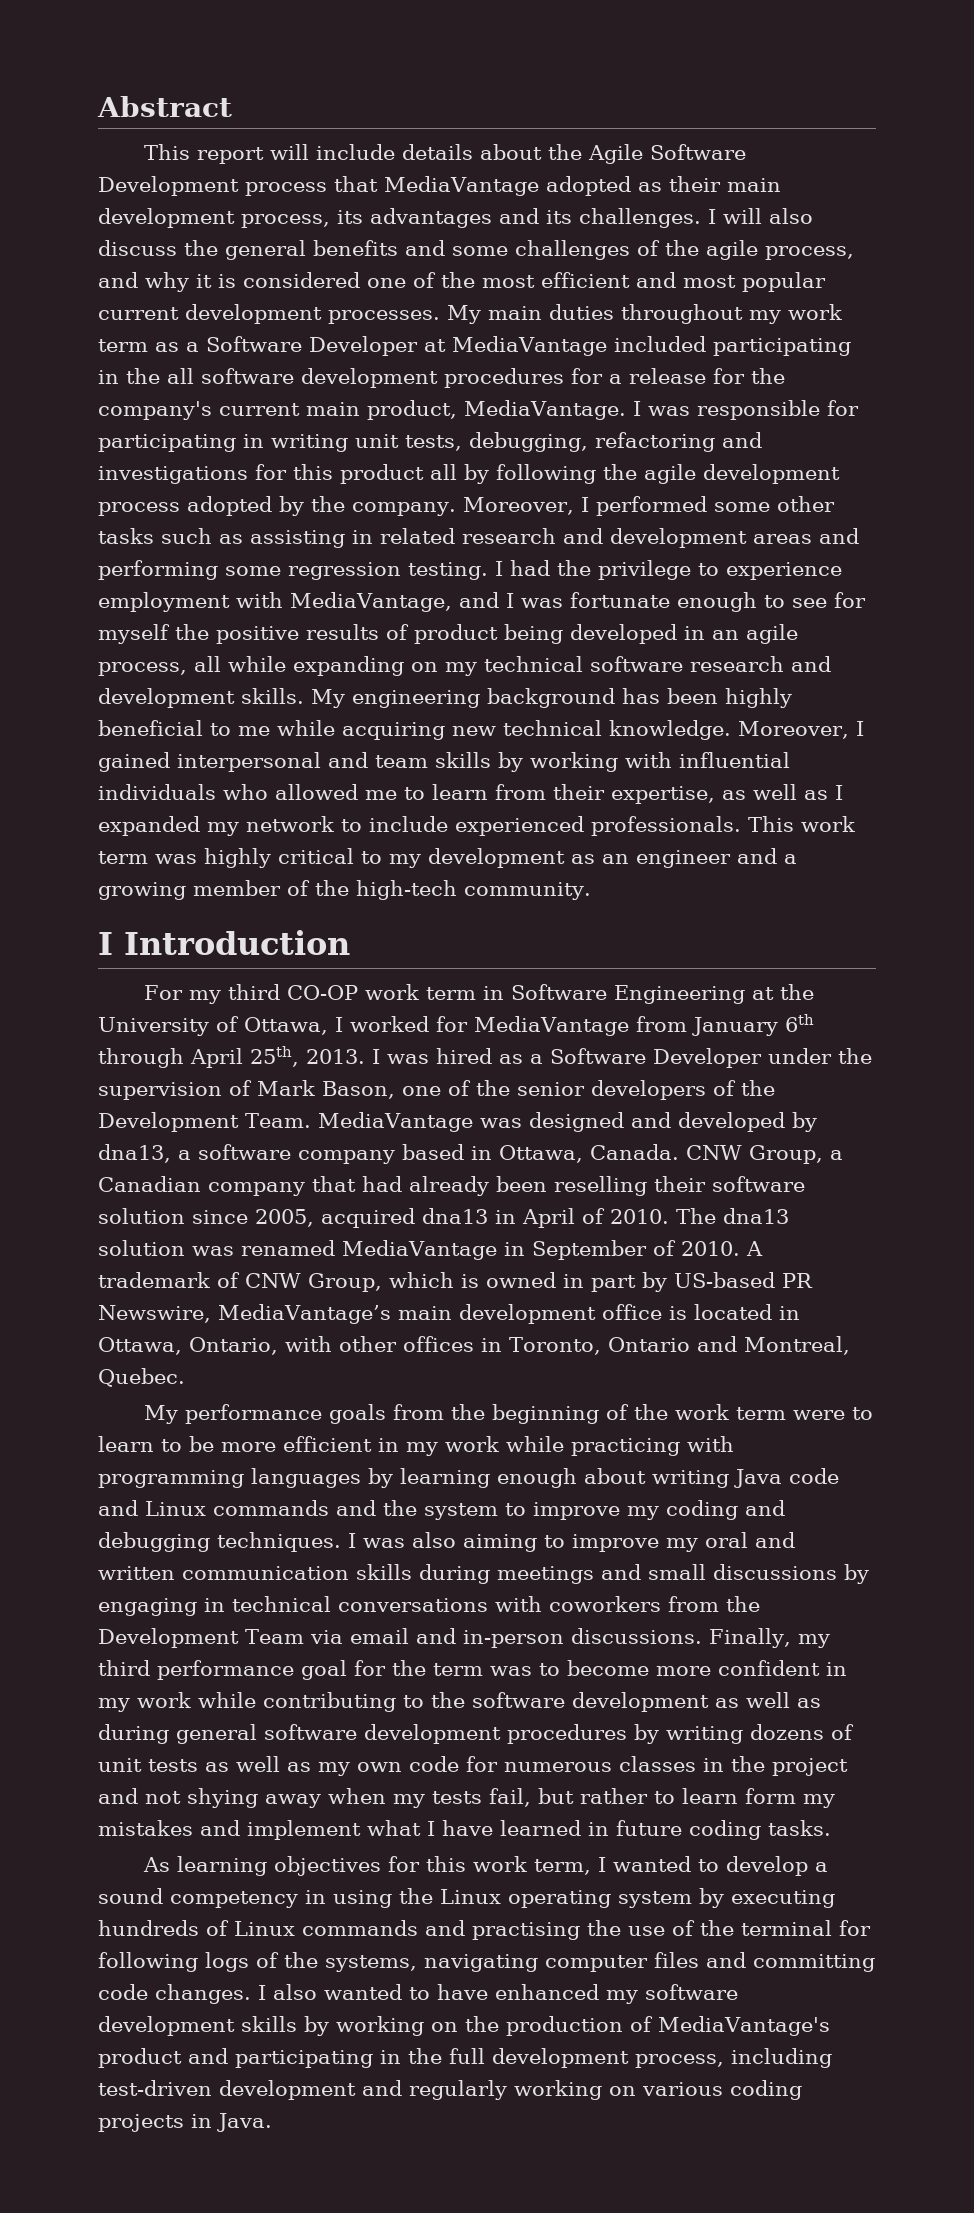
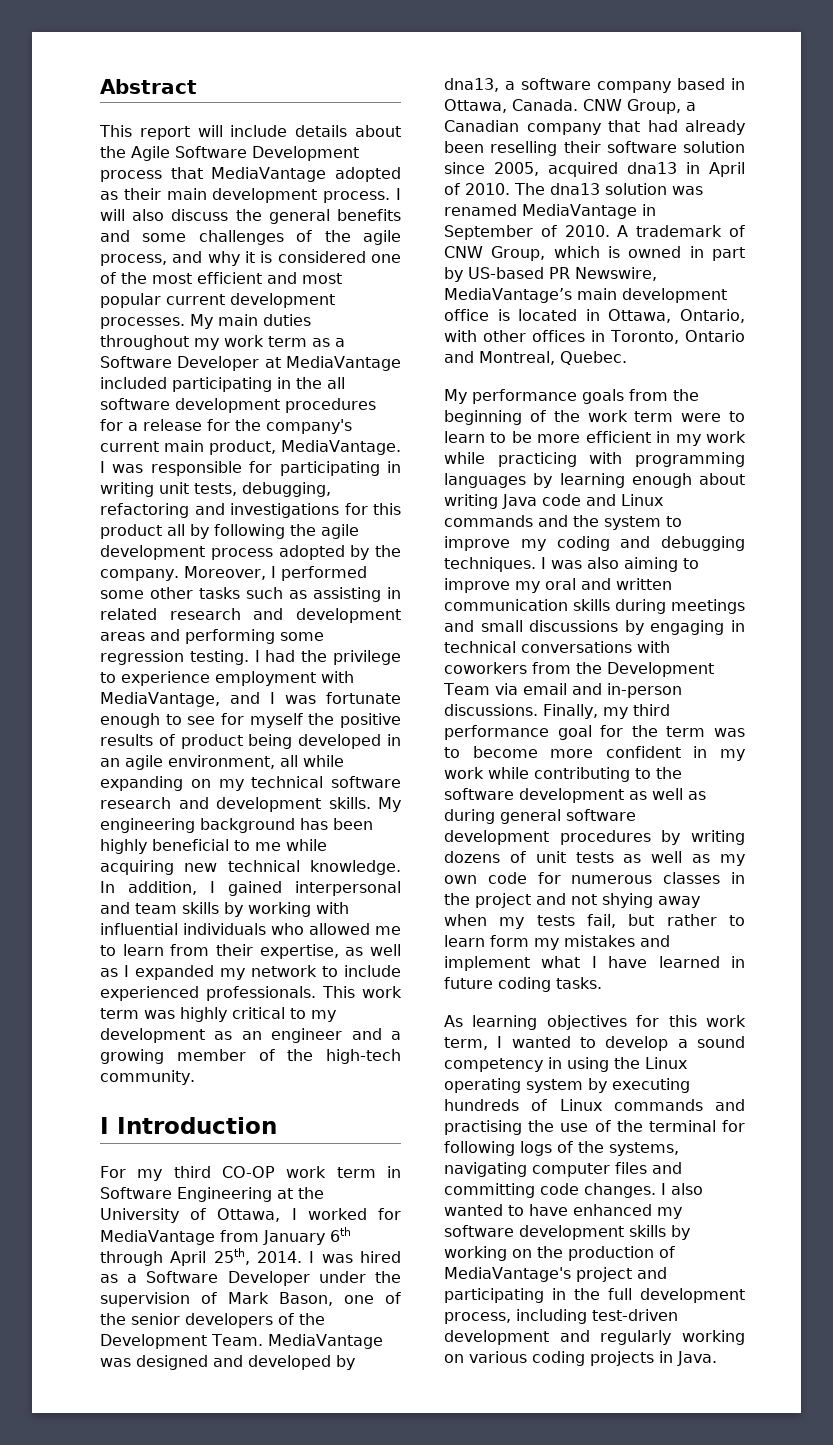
- This report will include details about the Agile Software Development process that MediaVantage adopted as their main development process, its advantages and its challenges.
+ This report will include details about the Agile Software Development process that MediaVantage adopted as their main development process.
- I had the privilege to experience employment with MediaVantage, and I was fortunate enough to see for myself the positive results of product being developed in an agile process, all while expanding on my technical software research and development skills.
+ I had the privilege to experience employment with MediaVantage, and I was fortunate enough to see for myself the positive results of product being developed in an agile environment, all while expanding on my technical software research and development skills.
- Moreover, I gained interpersonal and team skills by working with influential individuals who allowed me to learn from their expertise, as well as I expanded my network to include experienced professionals.
+ In addition, I gained interpersonal and team skills by working with influential individuals who allowed me to learn from their expertise, as well as I expanded my network to include experienced professionals.
- For my third CO-OP work term in Software Engineering at the University of Ottawa, I worked for MediaVantage from January 6th through April 25th, 2013.
+ For my third CO-OP work term in Software Engineering at the University of Ottawa, I worked for MediaVantage from January 6th through April 25th, 2014.
- I also wanted to have enhanced my software development skills by working on the production of MediaVantage's product and participating in the full development process, including test-driven development and regularly working on various coding projects in Java.
+ I also wanted to have enhanced my software development skills by working on the production of MediaVantage's project and participating in the full development process, including test-driven development and regularly working on various coding projects in Java.

